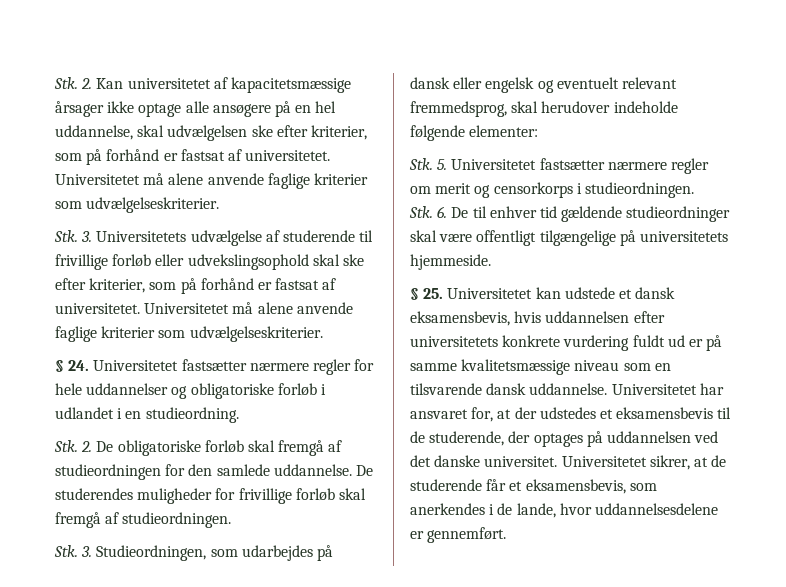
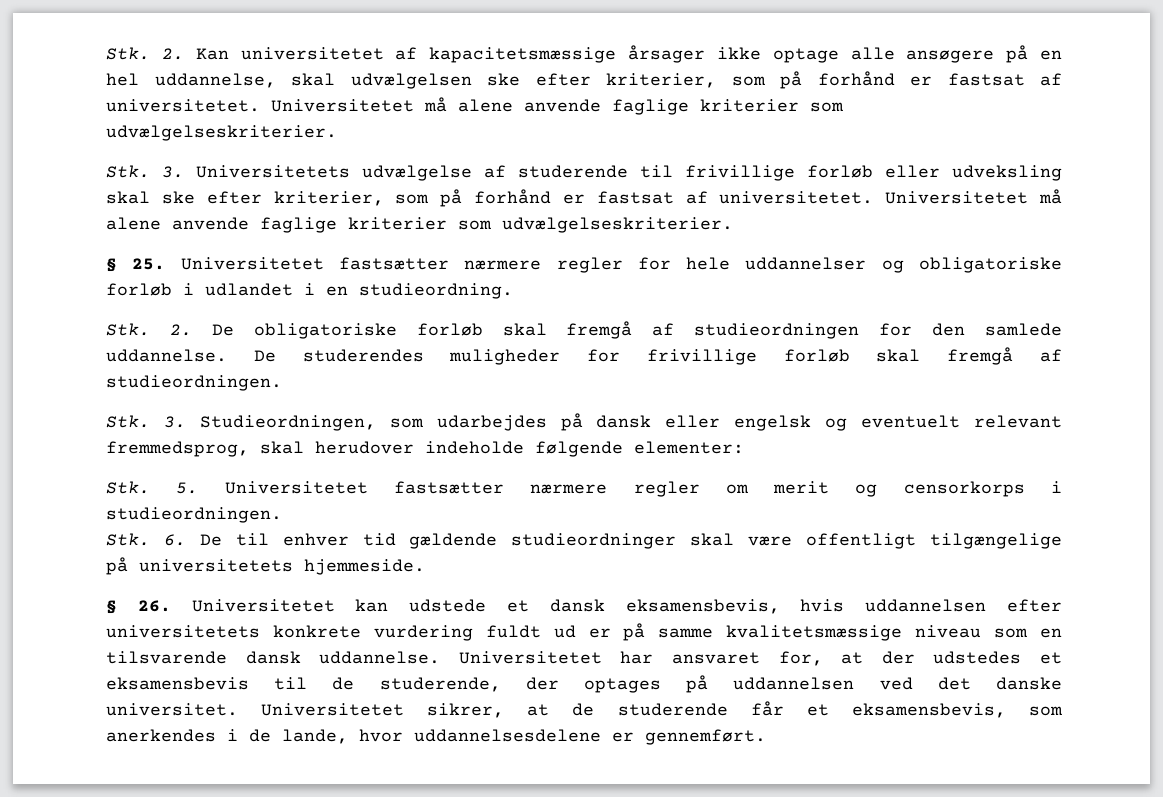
- Stk. 3. Universitetets udvælgelse af studerende til frivillige forløb eller udvekslingsophold skal ske efter kriterier, som på forhånd er fastsat af universitetet.
+ Stk. 3. Universitetets udvælgelse af studerende til frivillige forløb eller udveksling skal ske efter kriterier, som på forhånd er fastsat af universitetet.
- § 24. Universitetet fastsætter nærmere regler for hele uddannelser og obligatoriske forløb i udlandet i en studieordning.
+ § 25. Universitetet fastsætter nærmere regler for hele uddannelser og obligatoriske forløb i udlandet i en studieordning.
- § 25. Universitetet kan udstede et dansk eksamensbevis, hvis uddannelsen efter universitetets konkrete vurdering fuldt ud er på samme kvalitetsmæssige niveau som en tilsvarende dansk uddannelse.
+ § 26. Universitetet kan udstede et dansk eksamensbevis, hvis uddannelsen efter universitetets konkrete vurdering fuldt ud er på samme kvalitetsmæssige niveau som en tilsvarende dansk uddannelse.

